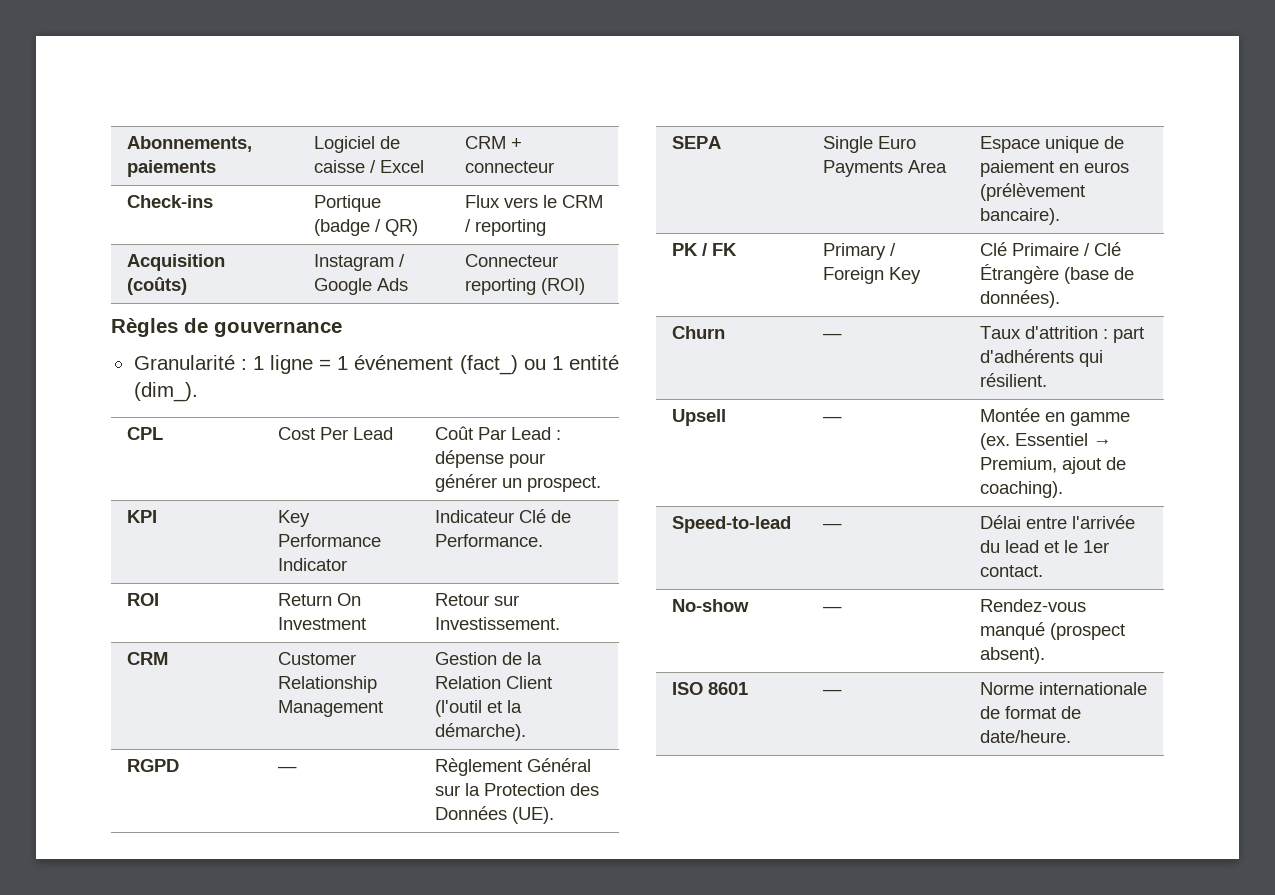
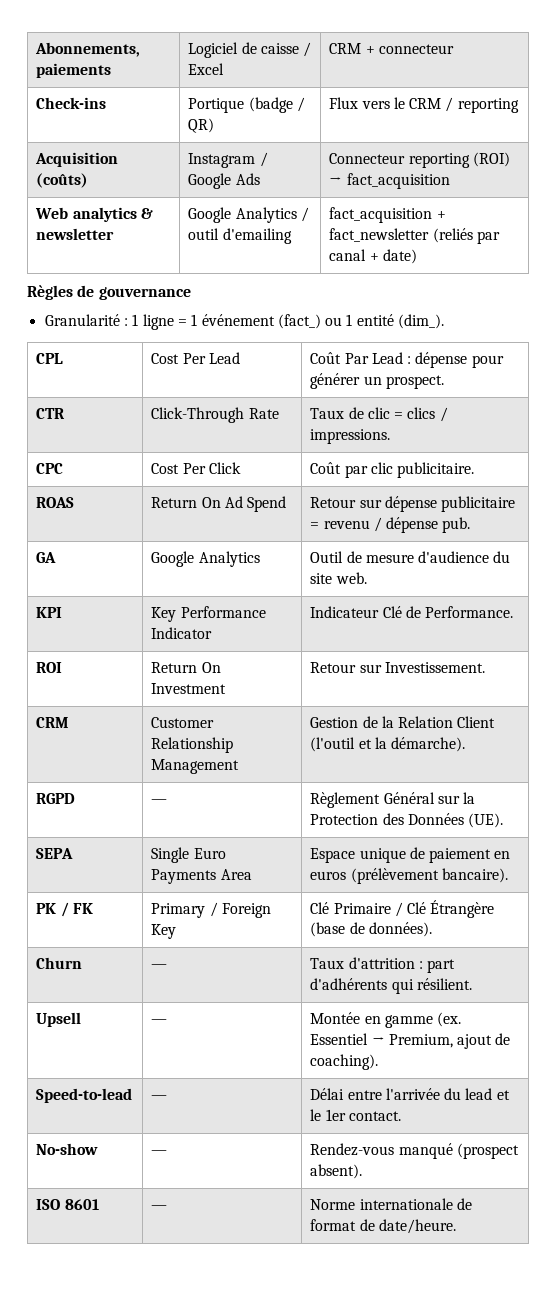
- Acquisition (coûts) | Instagram / Google Ads | Connecteur reporting (ROI)
+ Acquisition (coûts) | Instagram / Google Ads | Connecteur reporting (ROI) → fact_acquisition
+ Web analytics & newsletter | Google Analytics / outil d'emailing | fact_acquisition + fact_newsletter (reliés par canal + date)
+ CTR | Click-Through Rate | Taux de clic = clics / impressions.
+ CPC | Cost Per Click | Coût par clic publicitaire.
+ ROAS | Return On Ad Spend | Retour sur dépense publicitaire = revenu / dépense pub.
+ GA | Google Analytics | Outil de mesure d'audience du site web.

